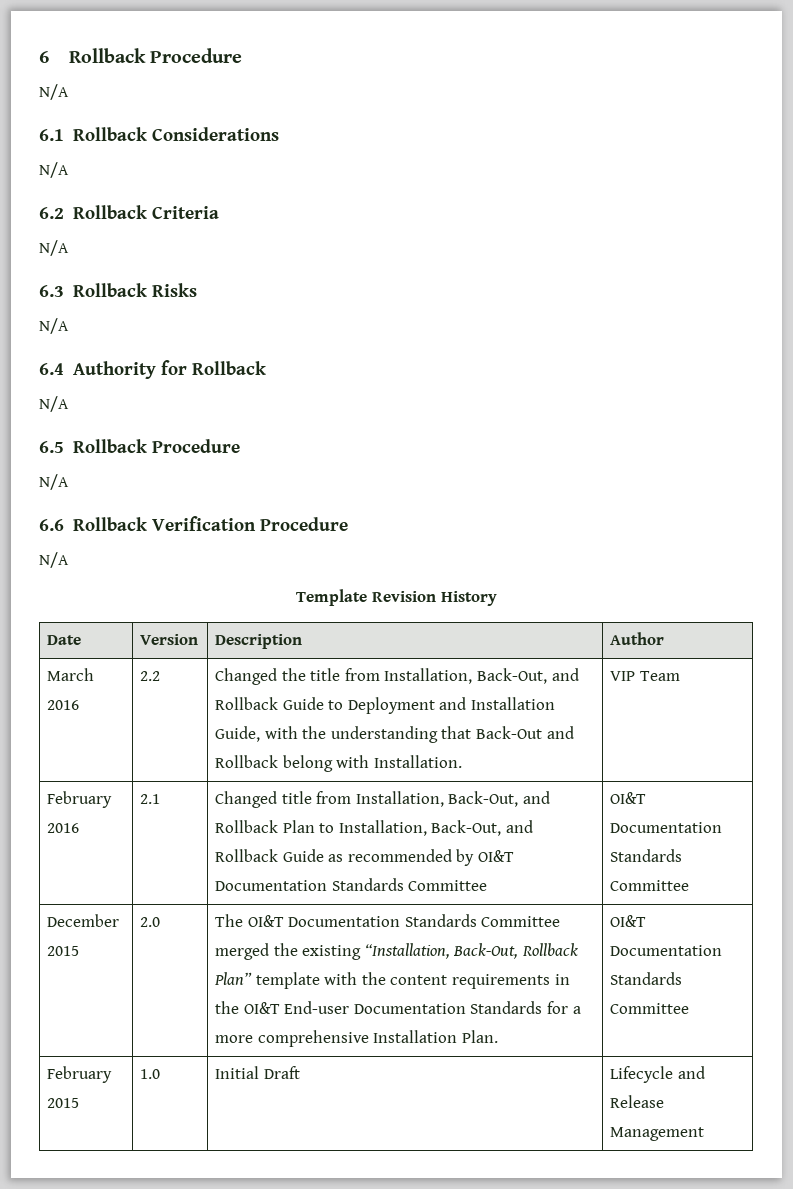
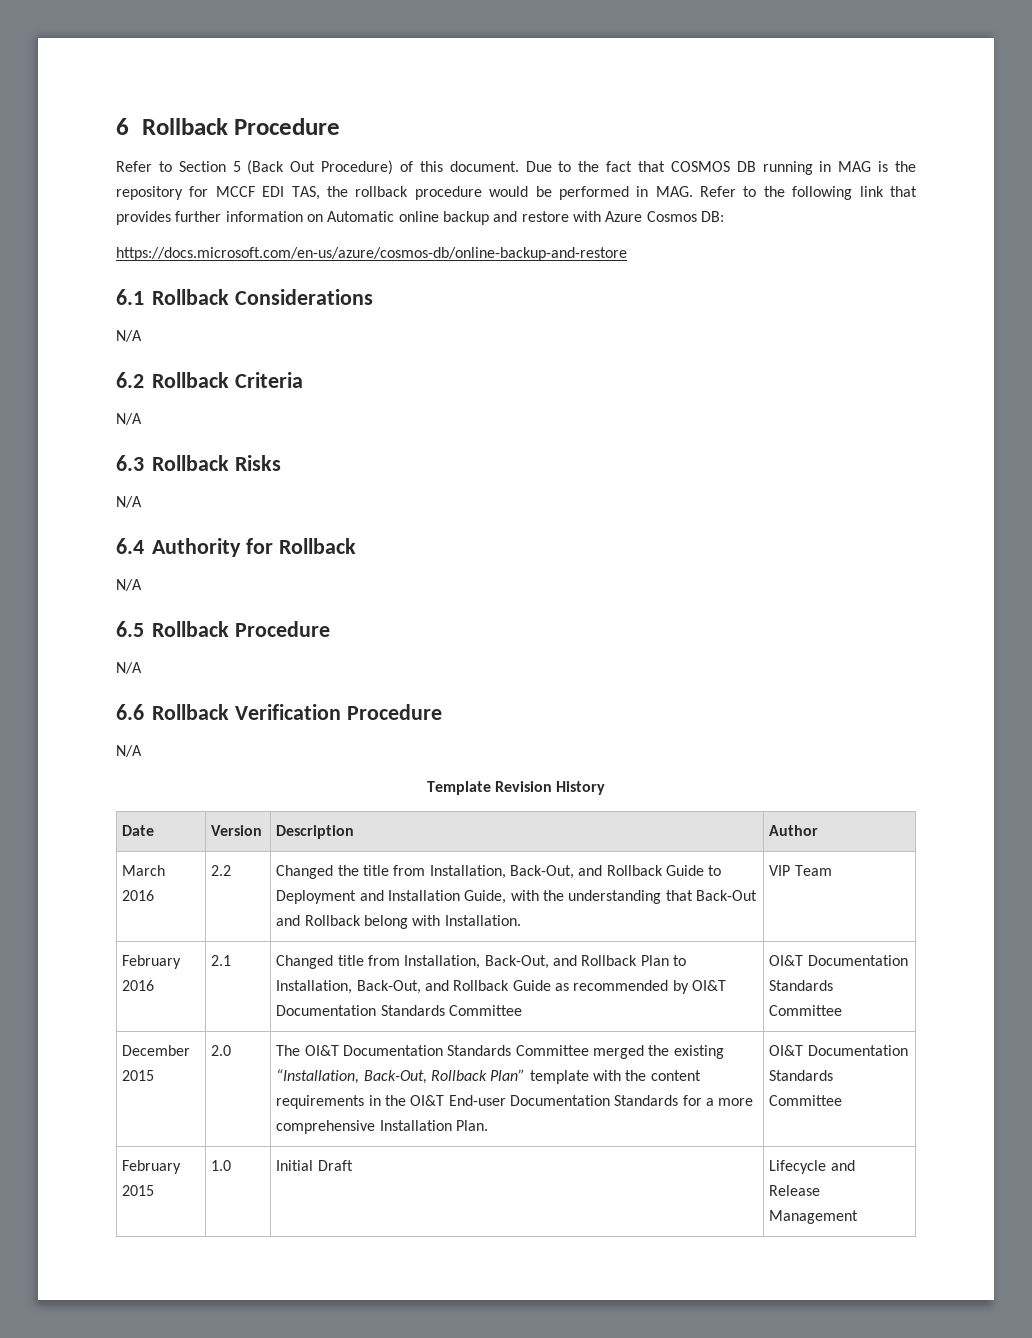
  6 Rollback Procedure
- N/A
+ Refer to Section 5 (Back Out Procedure) of this document. Due to the fact that COSMOS DB running in MAG is the repository for MCCF EDI TAS, the rollback procedure would be performed in MAG. Refer to the following link that provides further information on Automatic online backup and restore with Azure Cosmos DB:
+ https://docs.microsoft.com/en-us/azure/cosmos-db/online-backup-and-restore

